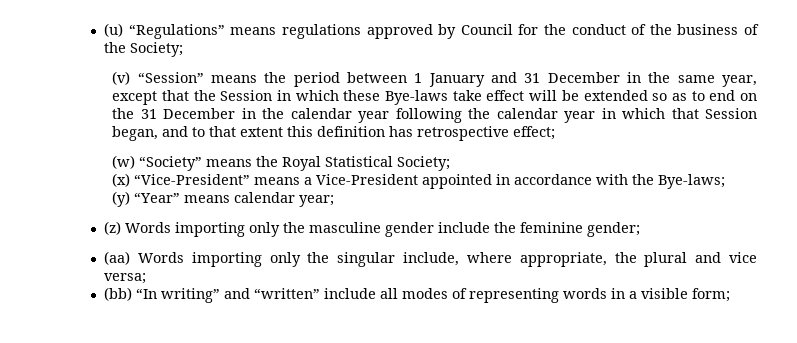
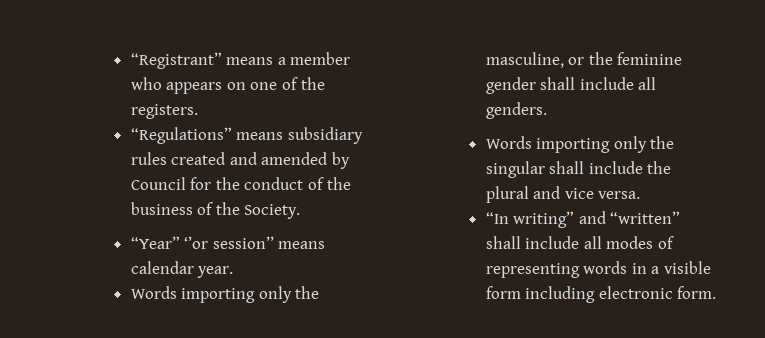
- (u) “Regulations” means regulations approved by Council for the conduct of the business of the Society;
- (v) “Session” means the period between 1 January and 31 December in the same year, except that the Session in which these Bye-laws take effect will be extended so as to end on the 31 December in the calendar year following the calendar year in which that Session began, and to that extent this definition has retrospective effect;
- (w) “Society” means the Royal Statistical Society;
- (x) “Vice-President” means a Vice-President appointed in accordance with the Bye-laws;
- (y) “Year” means calendar year;
- (z) Words importing only the masculine gender include the feminine gender;
- (aa) Words importing only the singular include, where appropriate, the plural and vice versa;
- (bb) “In writing” and “written” include all modes of representing words in a visible form;
+ “Registrant” means a member who appears on one of the registers.
+ “Regulations” means subsidiary rules created and amended by Council for the conduct of the business of the Society.
+ “Year” ‘’or session’’ means calendar year.
+ Words importing only the masculine, or the feminine gender shall include all genders.
+ Words importing only the singular shall include the plural and vice versa.
+ “In writing” and “written” shall include all modes of representing words in a visible form including electronic form.

